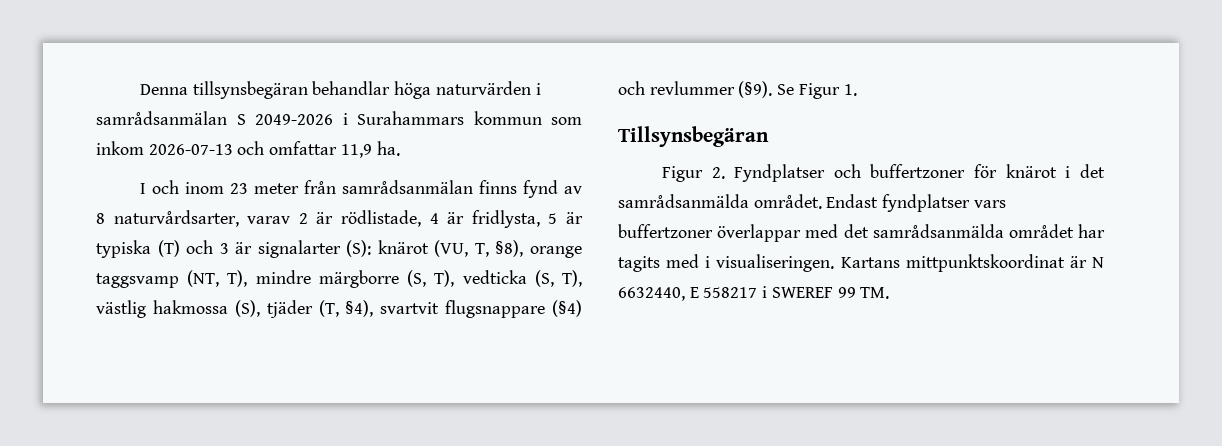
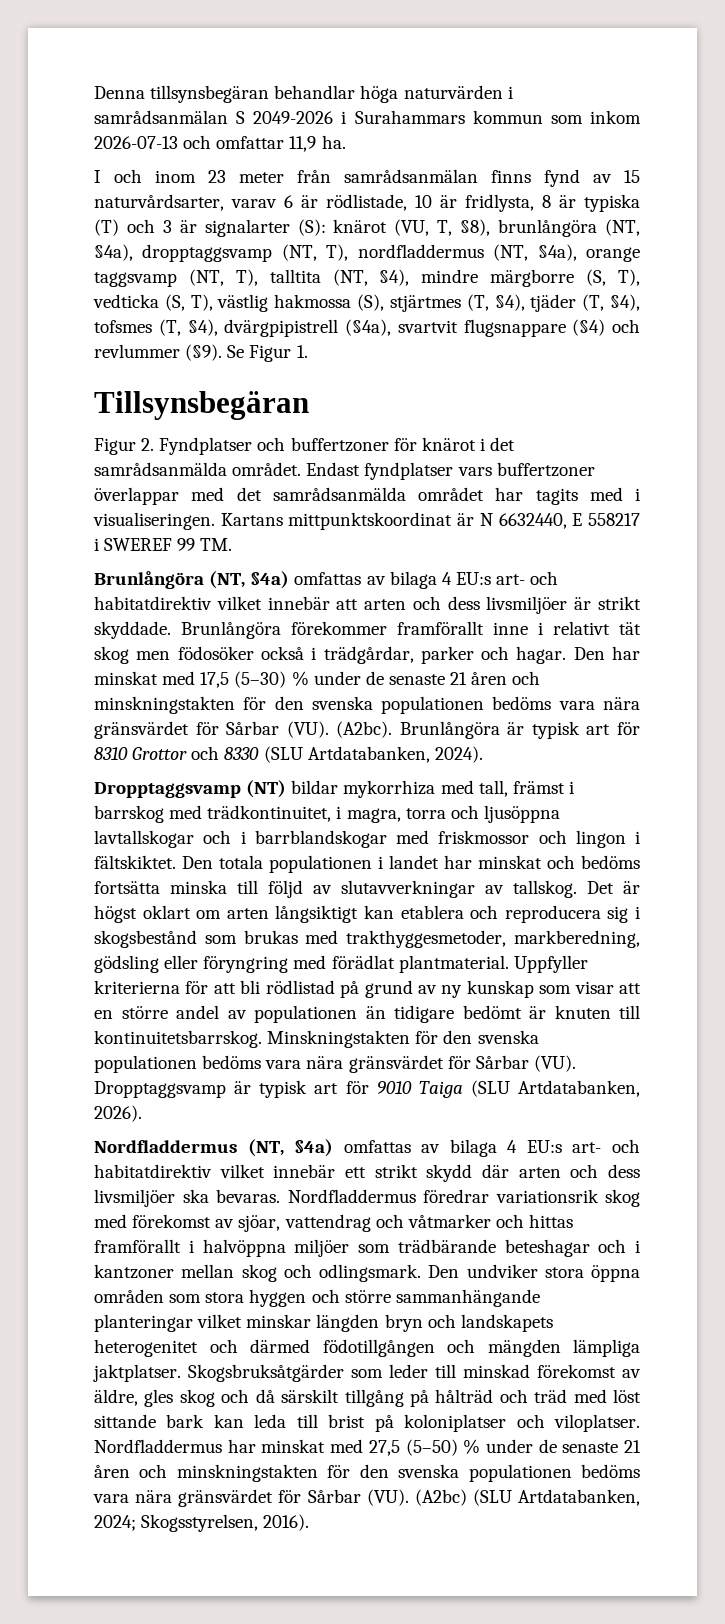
- I och inom 23 meter från samrådsanmälan finns fynd av 8 naturvårdsarter, varav 2 är rödlistade, 4 är fridlysta, 5 är typiska (T) och 3 är signalarter (S): knärot (VU, T, §8), orange taggsvamp (NT, T), mindre märgborre (S, T), vedticka (S, T), västlig hakmossa (S), tjäder (T, §4), svartvit flugsnappare (§4) och revlummer (§9).
+ I och inom 23 meter från samrådsanmälan finns fynd av 15 naturvårdsarter, varav 6 är rödlistade, 10 är fridlysta, 8 är typiska (T) och 3 är signalarter (S): knärot (VU, T, §8), brunlångöra (NT, §4a), dropptaggsvamp (NT, T), nordfladdermus (NT, §4a), orange taggsvamp (NT, T), talltita (NT, §4), mindre märgborre (S, T), vedticka (S, T), västlig hakmossa (S), stjärtmes (T, §4), tjäder (T, §4), tofsmes (T, §4), dvärgpipistrell (§4a), svartvit flugsnappare (§4) och revlummer (§9).
+ Brunlångöra (NT, §4a) omfattas av bilaga 4 EU:s art- och habitatdirektiv vilket innebär att arten och dess livsmiljöer är strikt skyddade. Brunlångöra förekommer framförallt inne i relativt tät skog men födosöker också i trädgårdar, parker och hagar. Den har minskat med 17,5 (5–30) % under de senaste 21 åren och minskningstakten för den svenska populationen bedöms vara nära gränsvärdet för Sårbar (VU). (A2bc). Brunlångöra är typisk art för 8310 Grottor och 8330 (SLU Artdatabanken, 2024).
+ Dropptaggsvamp (NT) bildar mykorrhiza med tall, främst i barrskog med trädkontinuitet, i magra, torra och ljusöppna lavtallskogar och i barrblandskogar med friskmossor och lingon i fältskiktet. Den totala populationen i landet har minskat och bedöms fortsätta minska till följd av slutavverkningar av tallskog. Det är högst oklart om arten långsiktigt kan etablera och reproducera sig i skogsbestånd som brukas med trakthyggesmetoder, markberedning, gödsling eller föryngring med förädlat plantmaterial. Uppfyller kriterierna för att bli rödlistad på grund av ny kunskap som visar att en större andel av populationen än tidigare bedömt är knuten till kontinuitetsbarrskog. Minskningstakten för den svenska populationen bedöms vara nära gränsvärdet för Sårbar (VU). Dropptaggsvamp är typisk art för 9010 Taiga (SLU Artdatabanken, 2026).
+ Nordfladdermus (NT, §4a) omfattas av bilaga 4 EU:s art- och habitatdirektiv vilket innebär ett strikt skydd där arten och dess livsmiljöer ska bevaras. Nordfladdermus föredrar variationsrik skog med förekomst av sjöar, vattendrag och våtmarker och hittas framförallt i halvöppna miljöer som trädbärande beteshagar och i kantzoner mellan skog och odlingsmark. Den undviker stora öppna områden som stora hyggen och större sammanhängande planteringar vilket minskar längden bryn och landskapets heterogenitet och därmed födotillgången och mängden lämpliga jaktplatser. Skogsbruksåtgärder som leder till minskad förekomst av äldre, gles skog och då särskilt tillgång på hålträd och träd med löst sittande bark kan leda till brist på koloniplatser och viloplatser. Nordfladdermus har minskat med 27,5 (5–50) % under de senaste 21 åren och minskningstakten för den svenska populationen bedöms vara nära gränsvärdet för Sårbar (VU). (A2bc) (SLU Artdatabanken, 2024; Skogsstyrelsen, 2016).

